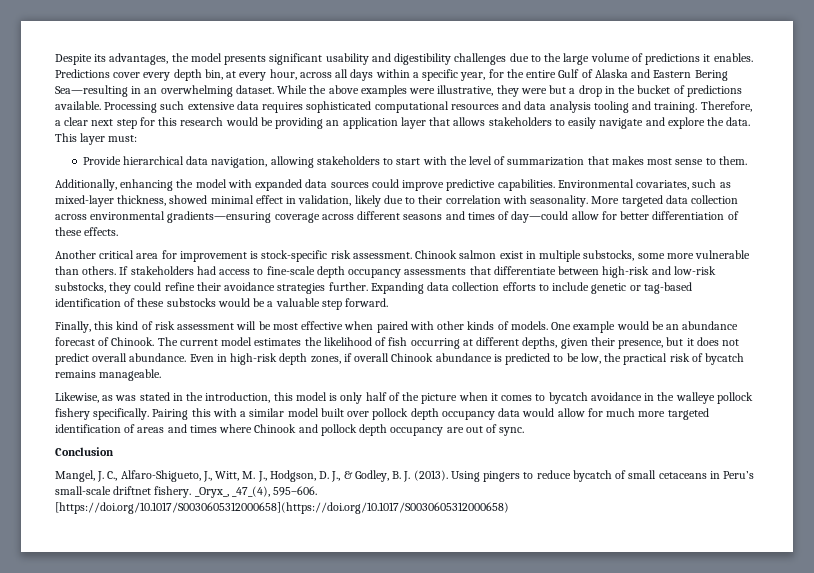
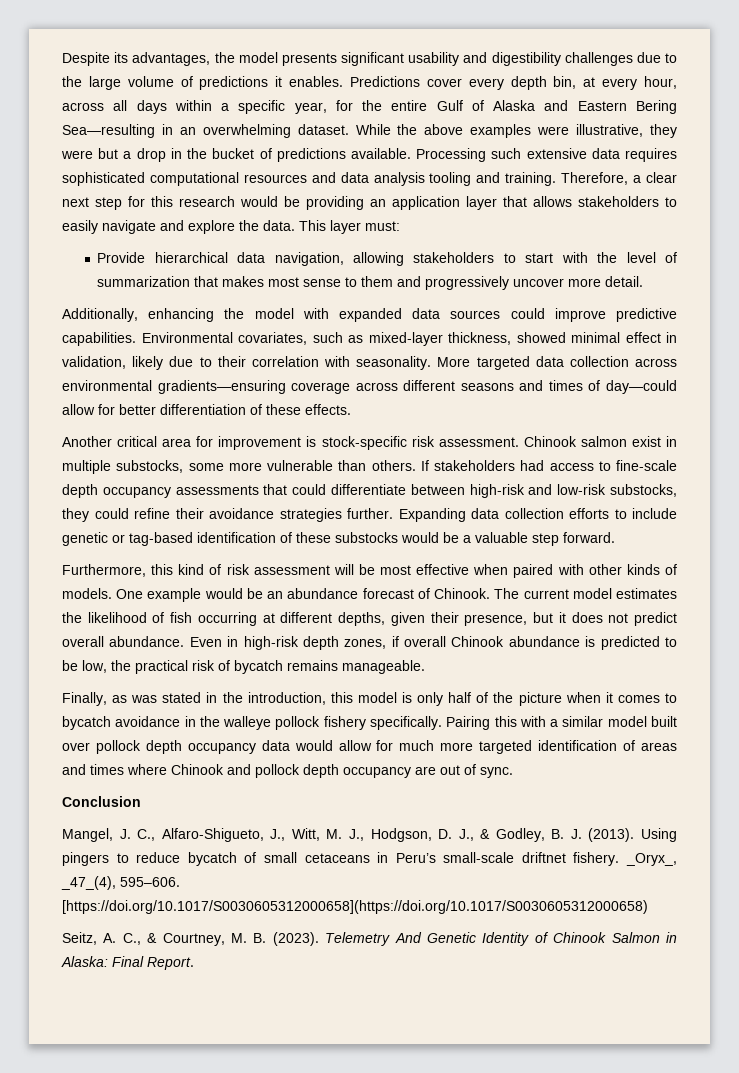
- Provide hierarchical data navigation, allowing stakeholders to start with the level of summarization that makes most sense to them.
+ Provide hierarchical data navigation, allowing stakeholders to start with the level of summarization that makes most sense to them and progressively uncover more detail.
- If stakeholders had access to fine-scale depth occupancy assessments that differentiate between high-risk and low-risk substocks, they could refine their avoidance strategies further.
+ If stakeholders had access to fine-scale depth occupancy assessments that could differentiate between high-risk and low-risk substocks, they could refine their avoidance strategies further.
- Finally, this kind of risk assessment will be most effective when paired with other kinds of models.
+ Furthermore, this kind of risk assessment will be most effective when paired with other kinds of models.
- Likewise, as was stated in the introduction, this model is only half of the picture when it comes to bycatch avoidance in the walleye pollock fishery specifically.
+ Finally, as was stated in the introduction, this model is only half of the picture when it comes to bycatch avoidance in the walleye pollock fishery specifically.
+ Seitz, A. C., & Courtney, M. B. (2023). Telemetry And Genetic Identity of Chinook Salmon in Alaska: Final Report.

